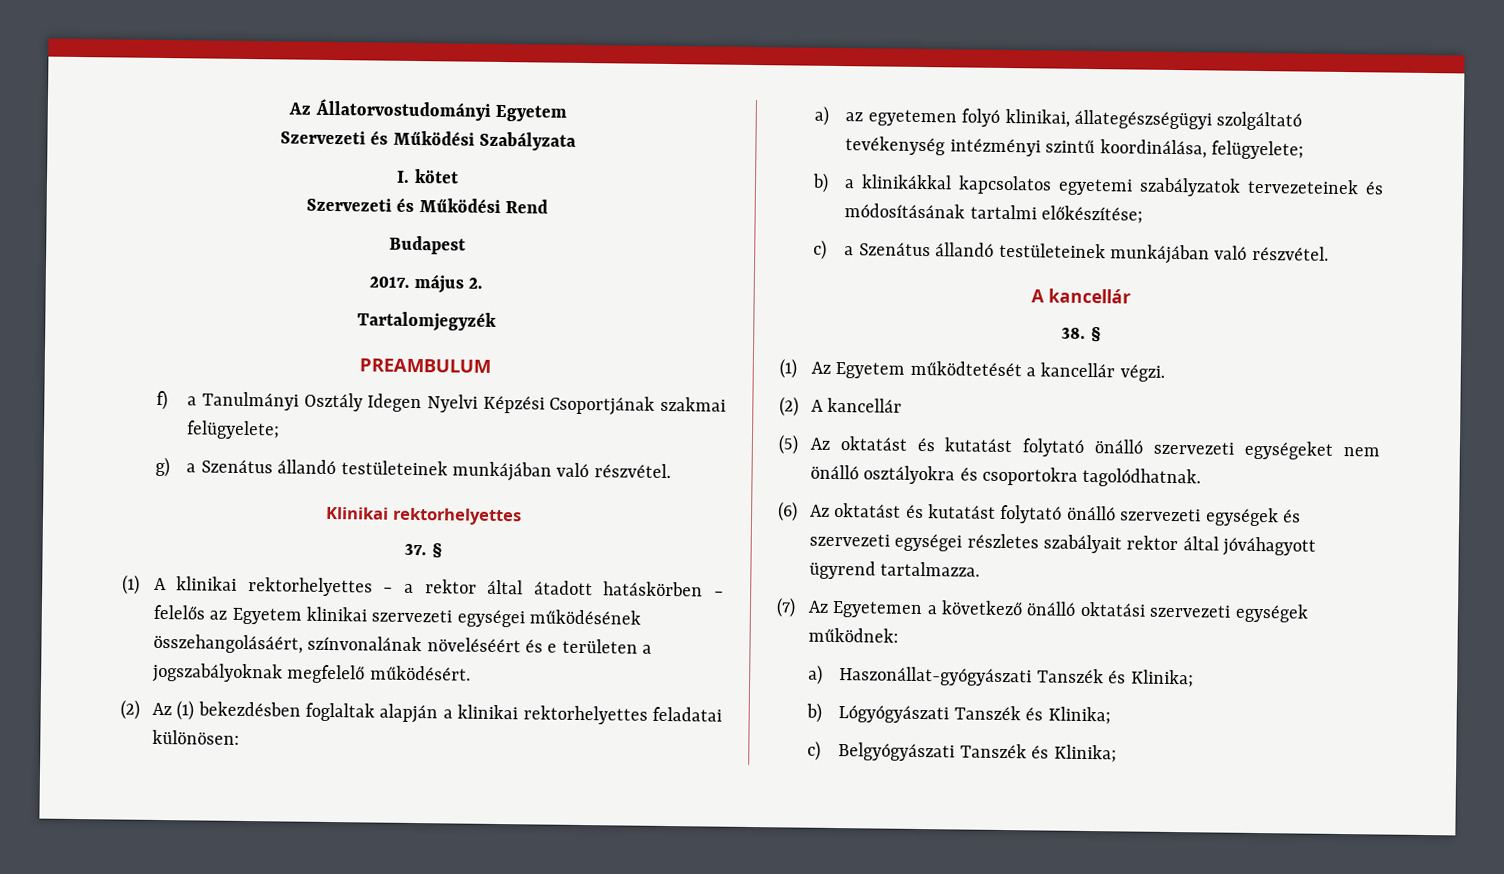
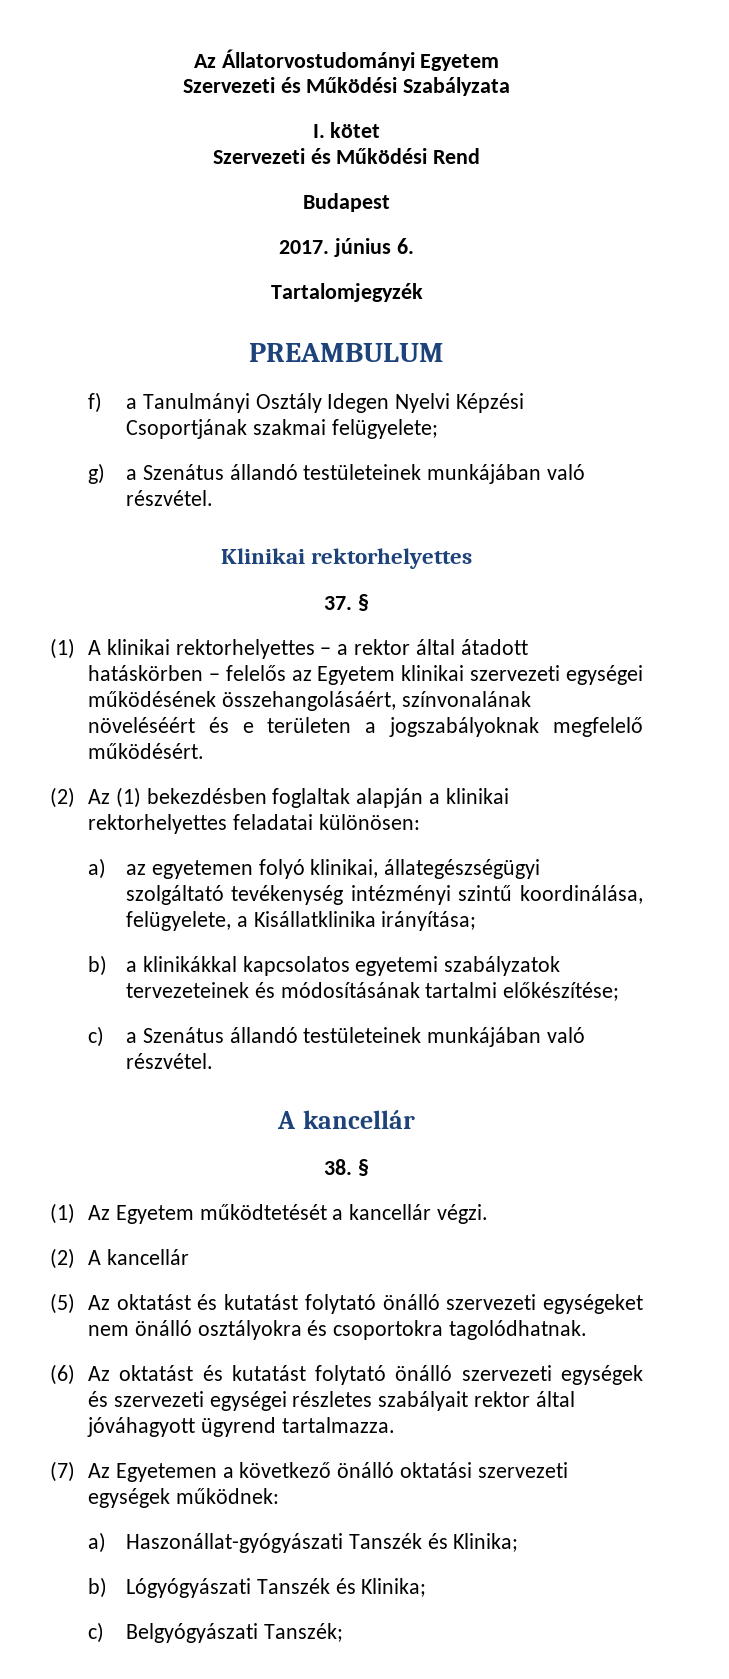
- 2017. május 2.
+ 2017. június 6.
- a) az egyetemen folyó klinikai, állategészségügyi szolgáltató tevékenység intézményi szintű koordinálása, felügyelete;
+ a) az egyetemen folyó klinikai, állategészségügyi szolgáltató tevékenység intézményi szintű koordinálása, felügyelete, a Kisállatklinika irányítása;
- c) Belgyógyászati Tanszék és Klinika;
+ c) Belgyógyászati Tanszék;

